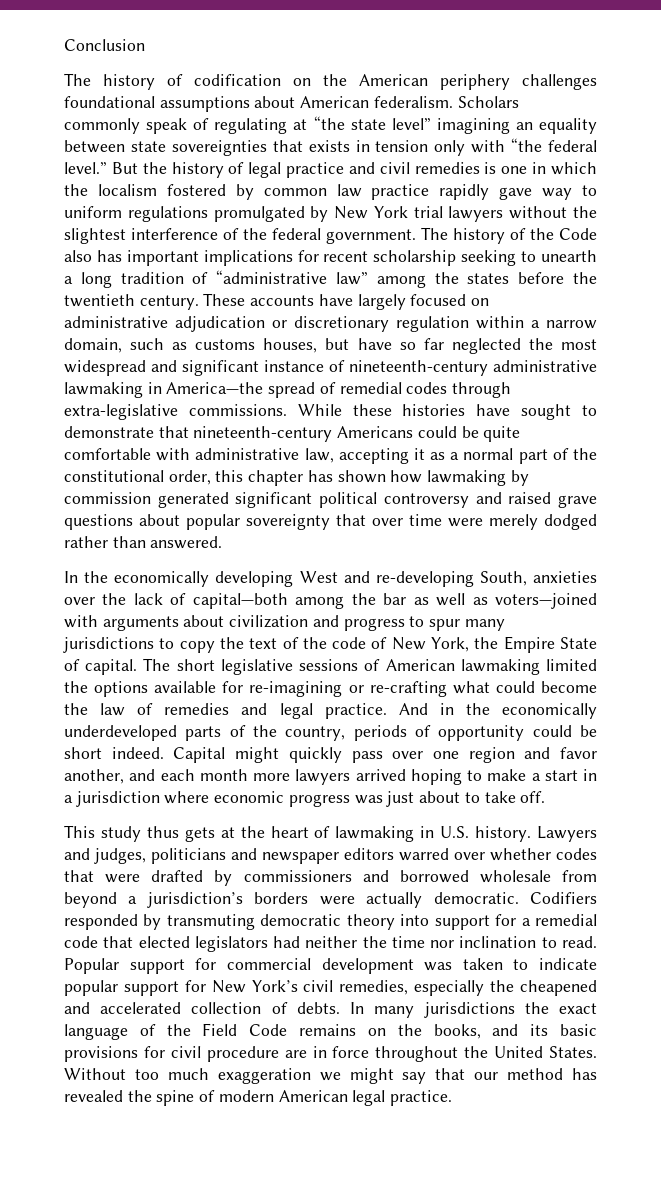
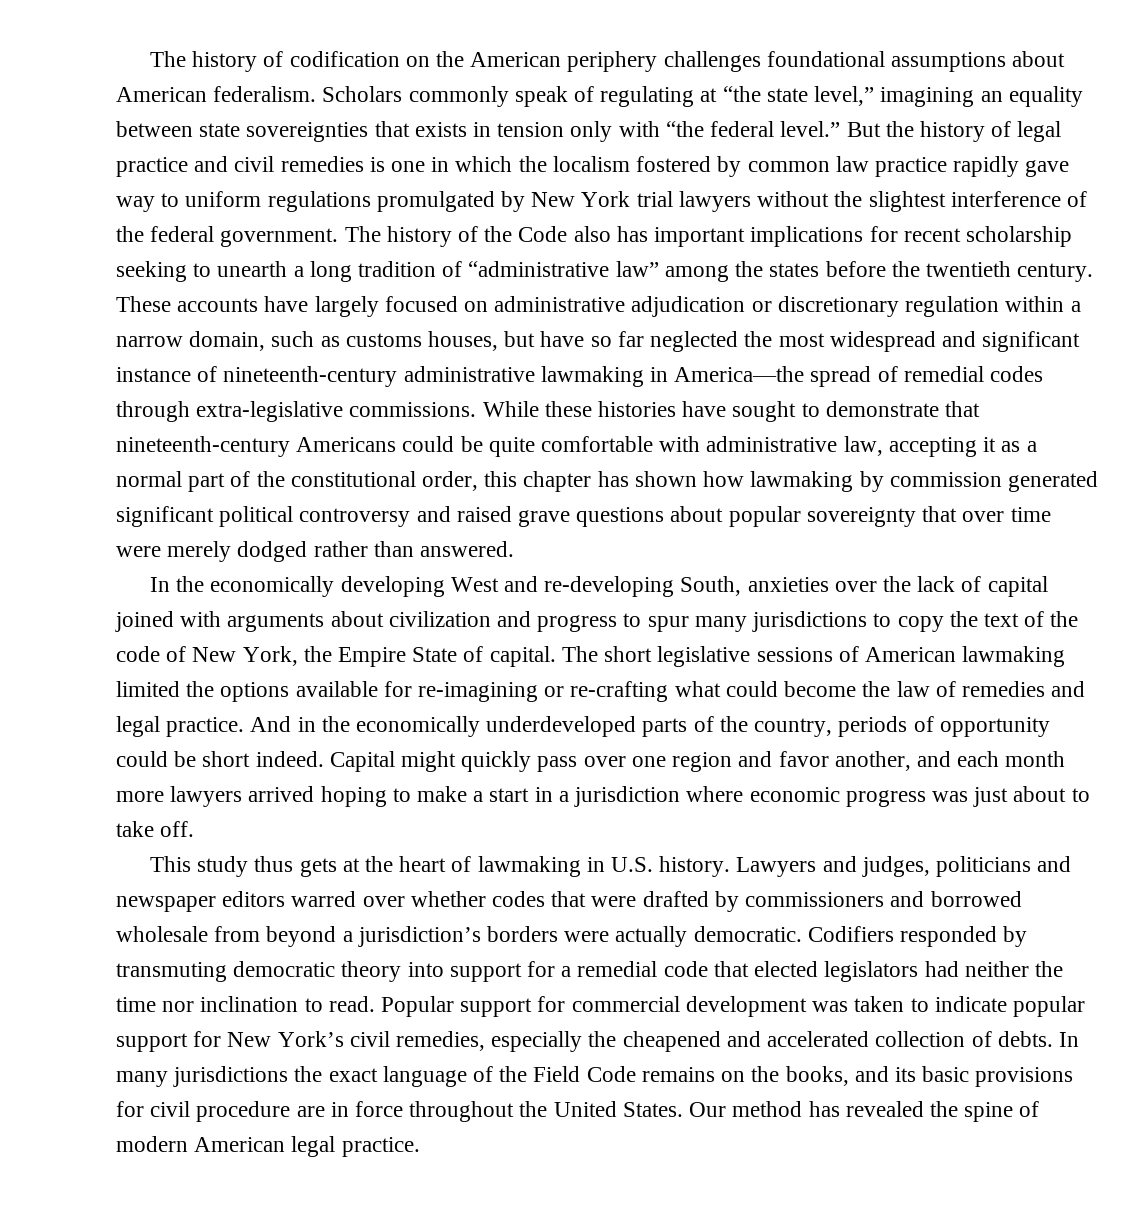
- Conclusion
- Scholars commonly speak of regulating at “the state level” imagining an equality between state sovereignties that exists in tension only with “the federal level.”
+ Scholars commonly speak of regulating at “the state level,” imagining an equality between state sovereignties that exists in tension only with “the federal level.”
- In the economically developing West and re-developing South, anxieties over the lack of capital—both among the bar as well as voters—joined with arguments about civilization and progress to spur many jurisdictions to copy the text of the code of New York, the Empire State of capital.
+ In the economically developing West and re-developing South, anxieties over the lack of capital joined with arguments about civilization and progress to spur many jurisdictions to copy the text of the code of New York, the Empire State of capital.
- Without too much exaggeration we might say that our method has revealed the spine of modern American legal practice.
+ Our method has revealed the spine of modern American legal practice.

